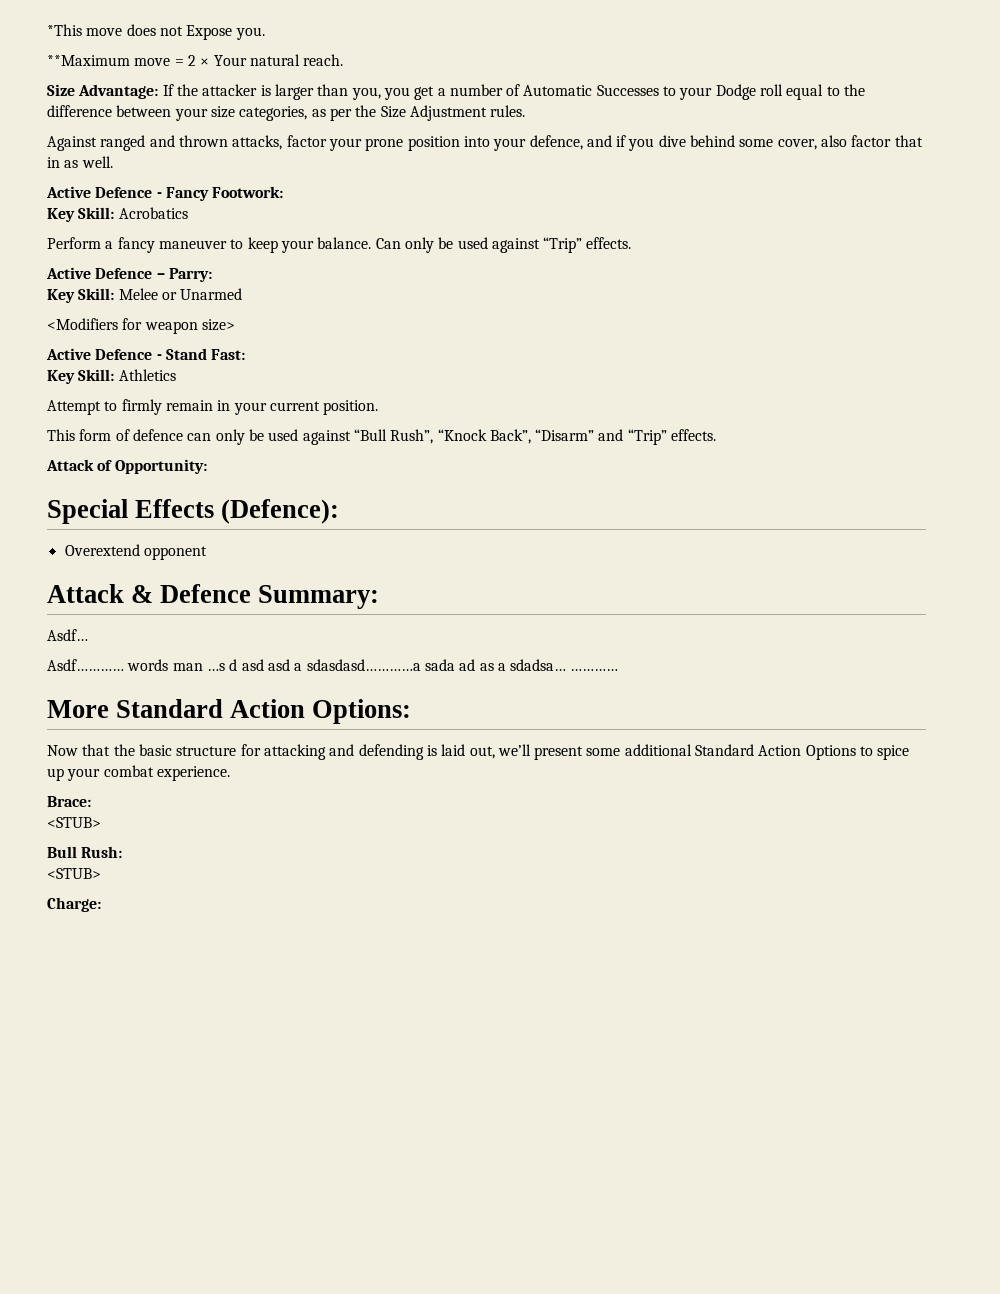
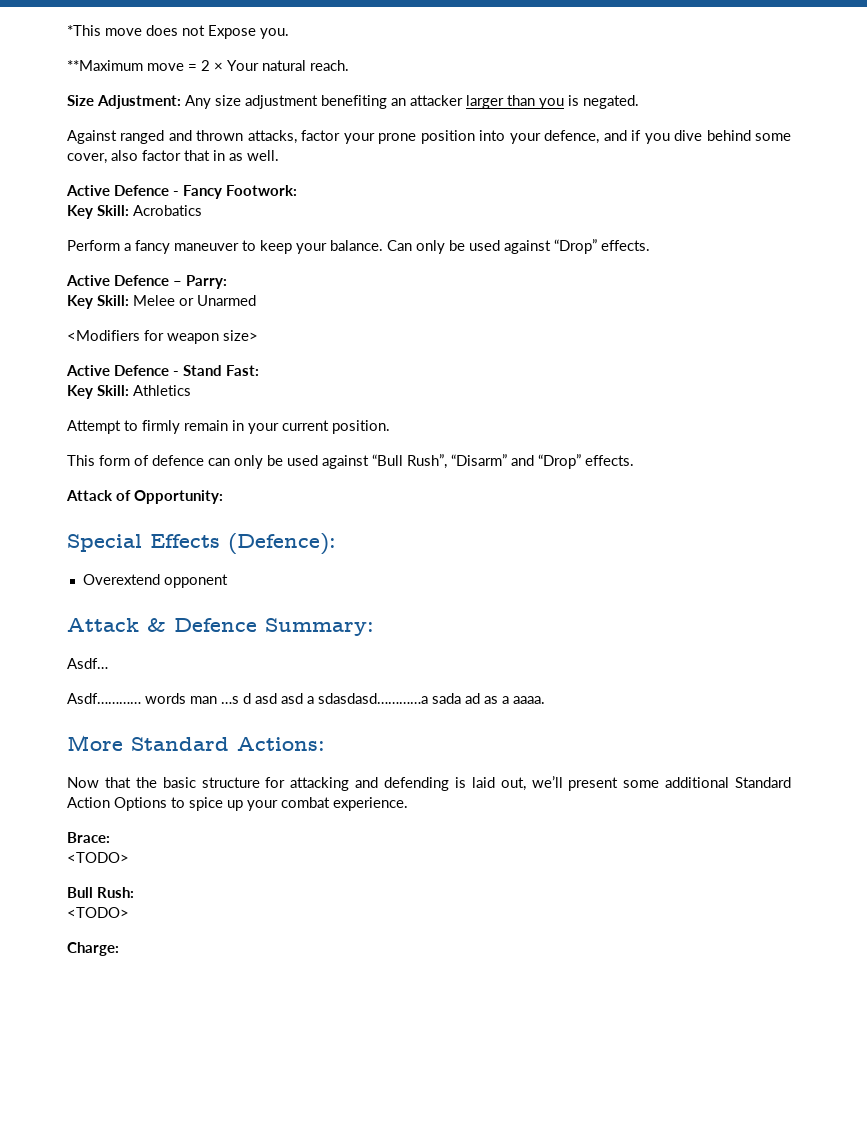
- Size Advantage: If the attacker is larger than you, you get a number of Automatic Successes to your Dodge roll equal to the difference between your size categories, as per the Size Adjustment rules.
+ Size Adjustment: Any size adjustment benefiting an attacker larger than you is negated.
- Can only be used against “Trip” effects.
+ Can only be used against “Drop” effects.
- This form of defence can only be used against “Bull Rush”, “Knock Back”, “Disarm” and “Trip” effects.
+ This form of defence can only be used against “Bull Rush”, “Disarm” and “Drop” effects.
- Asdf………… words man …s d asd asd a sdasdasd…………a sada ad as a sdadsa… …………
+ Asdf………… words man …s d asd asd a sdasdasd…………a sada ad as a aaaa.
- More Standard Action Options:
+ More Standard Actions:
  Brace:
- <STUB>
+ <TODO>
  Bull Rush:
- <STUB>
+ <TODO>

